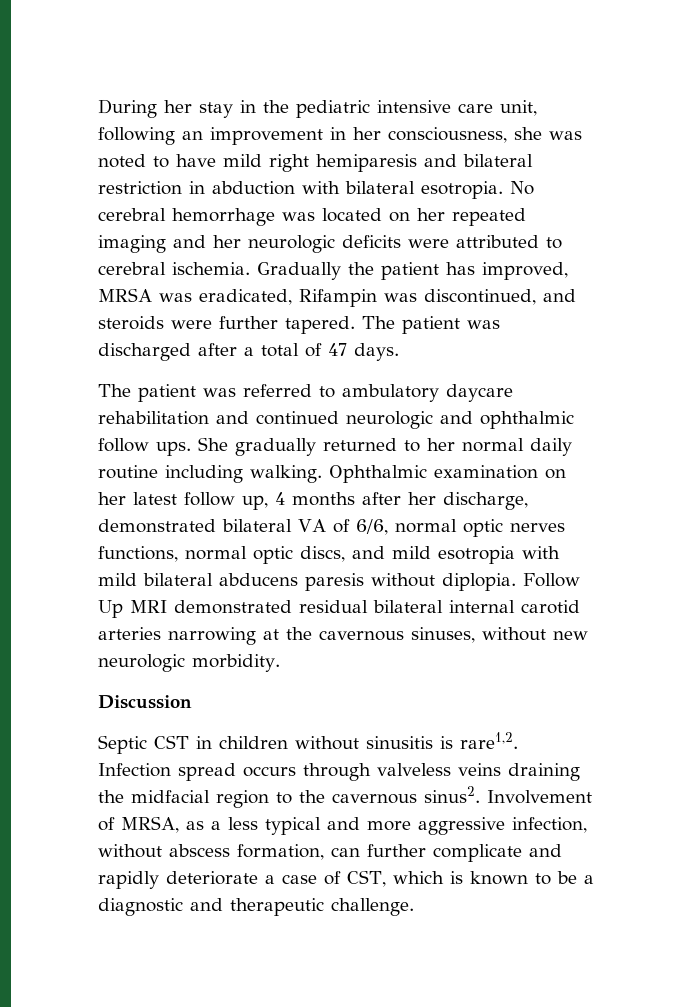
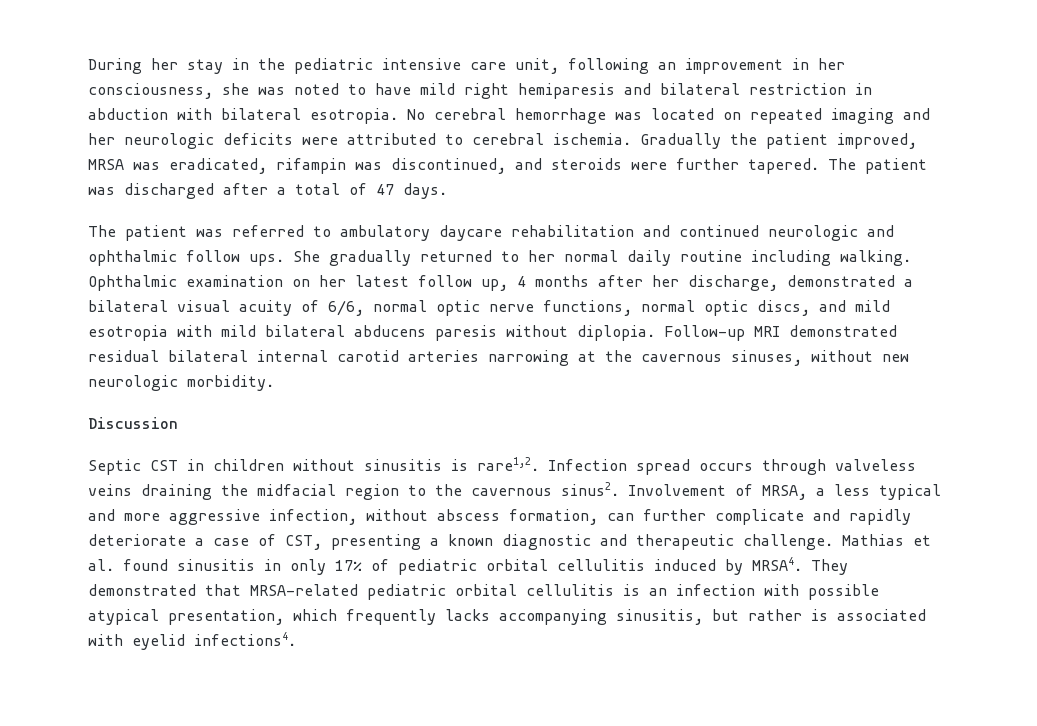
- No cerebral hemorrhage was located on her repeated imaging and her neurologic deficits were attributed to cerebral ischemia.
+ No cerebral hemorrhage was located on repeated imaging and her neurologic deficits were attributed to cerebral ischemia.
- Gradually the patient has improved, MRSA was eradicated, Rifampin was discontinued, and steroids were further tapered.
+ Gradually the patient improved, MRSA was eradicated, rifampin was discontinued, and steroids were further tapered.
- Ophthalmic examination on her latest follow up, 4 months after her discharge, demonstrated bilateral VA of 6/6, normal optic nerves functions, normal optic discs, and mild esotropia with mild bilateral abducens paresis without diplopia.
+ Ophthalmic examination on her latest follow up, 4 months after her discharge, demonstrated a bilateral visual acuity of 6/6, normal optic nerve functions, normal optic discs, and mild esotropia with mild bilateral abducens paresis without diplopia.
- Follow Up MRI demonstrated residual bilateral internal carotid arteries narrowing at the cavernous sinuses, without new neurologic morbidity.
+ Follow-up MRI demonstrated residual bilateral internal carotid arteries narrowing at the cavernous sinuses, without new neurologic morbidity.
- Involvement of MRSA, as a less typical and more aggressive infection, without abscess formation, can further complicate and rapidly deteriorate a case of CST, which is known to be a diagnostic and therapeutic challenge.
+ Involvement of MRSA, a less typical and more aggressive infection, without abscess formation, can further complicate and rapidly deteriorate a case of CST, presenting a known diagnostic and therapeutic challenge. Mathias et al. found sinusitis in only 17% of pediatric orbital cellulitis induced by MRSA4. They demonstrated that MRSA-related pediatric orbital cellulitis is an infection with possible atypical presentation, which frequently lacks accompanying sinusitis, but rather is associated with eyelid infections4.

